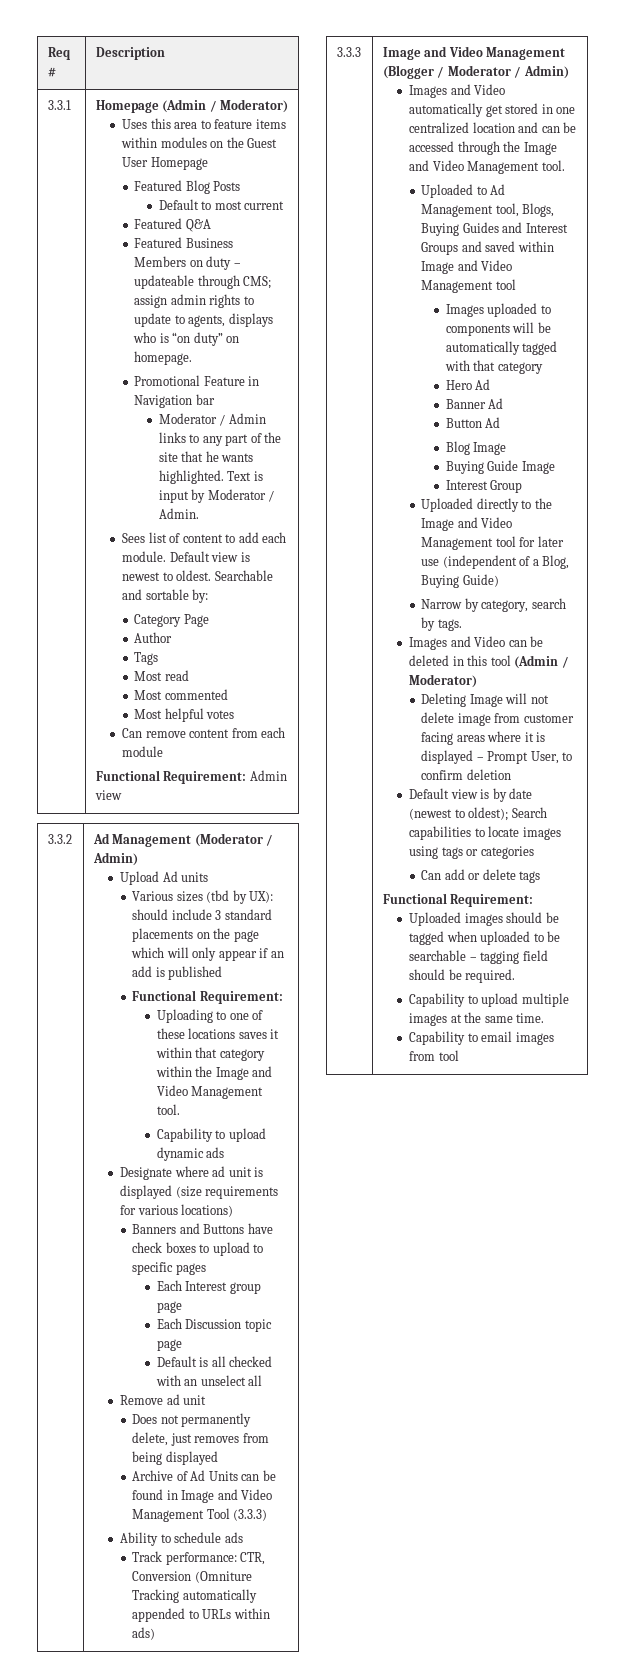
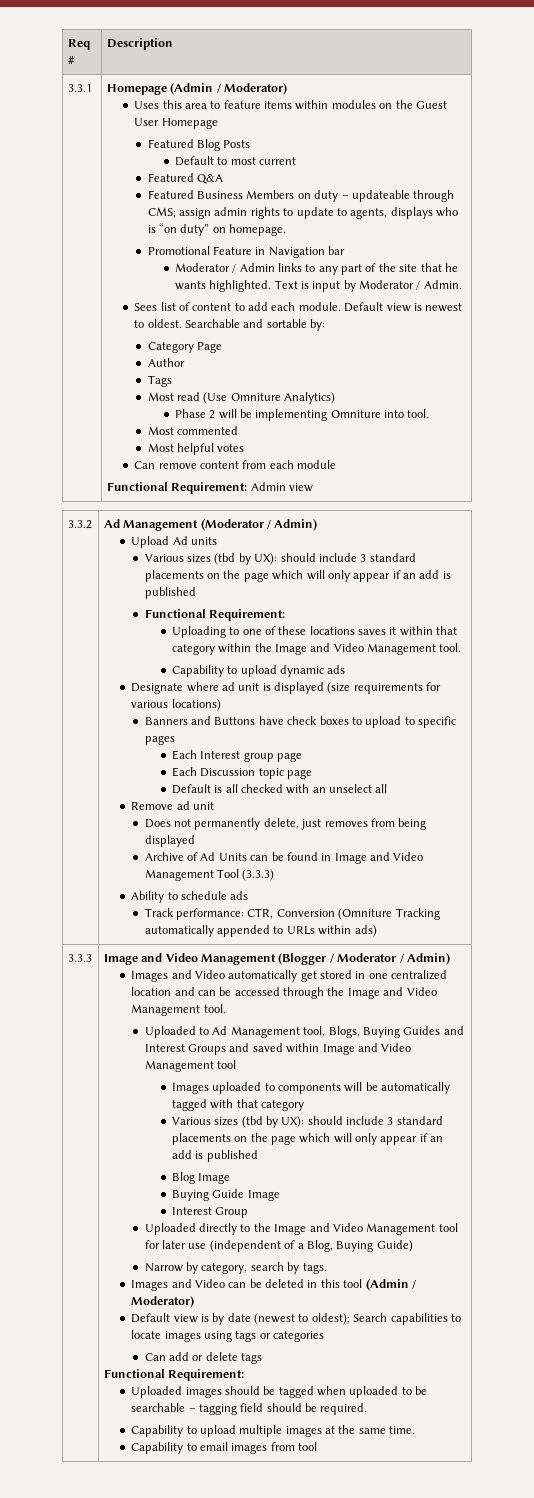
- Most read
+ Most read (Use Omniture Analytics)
+ Phase 2 will be implementing Omniture into tool.
  Images uploaded to components will be automatically tagged with that category
- Hero Ad
- Banner Ad
- Button Ad
+ Various sizes (tbd by UX): should include 3 standard placements on the page which will only appear if an add is published
- Deleting Image will not delete image from customer facing areas where it is displayed – Prompt User, to confirm deletion

